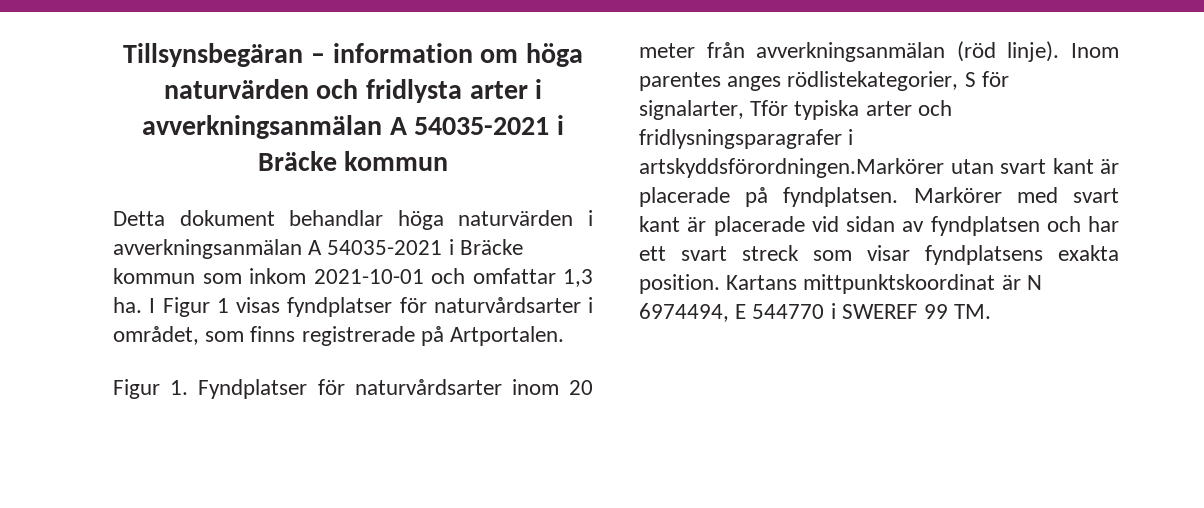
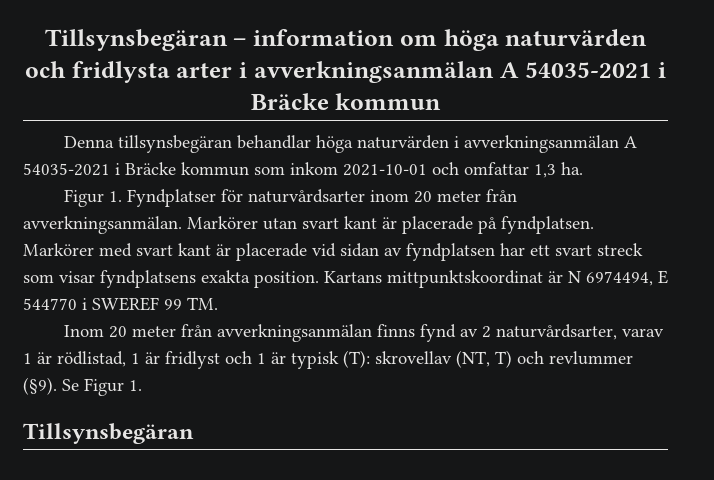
- Detta dokument behandlar höga naturvärden i avverkningsanmälan A 54035-2021 i Bräcke kommun som inkom 2021-10-01 och omfattar 1,3 ha. I Figur 1 visas fyndplatser för naturvårdsarter i området, som finns registrerade på Artportalen.
+ Denna tillsynsbegäran behandlar höga naturvärden i avverkningsanmälan A 54035-2021 i Bräcke kommun som inkom 2021-10-01 och omfattar 1,3 ha.
- Figur 1. Fyndplatser för naturvårdsarter inom 20 meter från avverkningsanmälan (röd linje). Inom parentes anges rödlistekategorier, S för signalarter, Tför typiska arter och fridlysningsparagrafer i artskyddsförordningen.Markörer utan svart kant är placerade på fyndplatsen.
+ Figur 1. Fyndplatser för naturvårdsarter inom 20 meter från avverkningsanmälan. Markörer utan svart kant är placerade på fyndplatsen.
- Markörer med svart kant är placerade vid sidan av fyndplatsen och har ett svart streck som visar fyndplatsens exakta position.
+ Markörer med svart kant är placerade vid sidan av fyndplatsen har ett svart streck som visar fyndplatsens exakta position.
+ Inom 20 meter från avverkningsanmälan finns fynd av 2 naturvårdsarter, varav 1 är rödlistad, 1 är fridlyst och 1 är typisk (T): skrovellav (NT, T) och revlummer (§9). Se Figur 1.
+ Tillsynsbegäran

